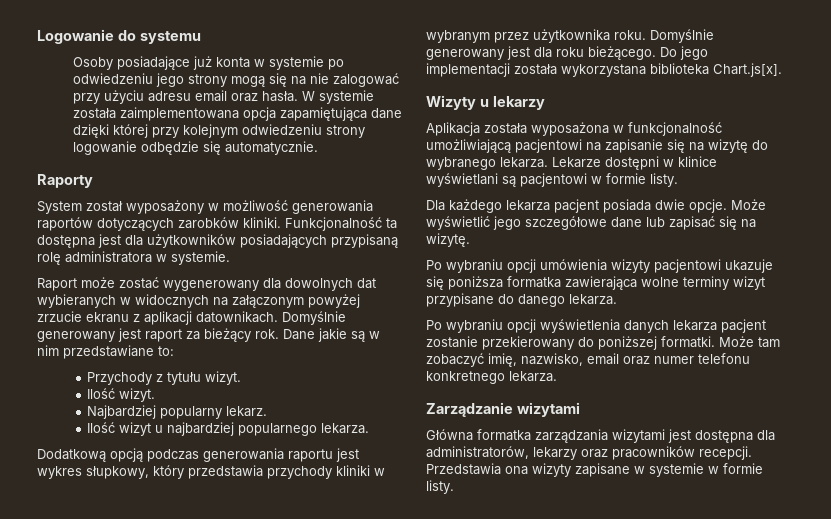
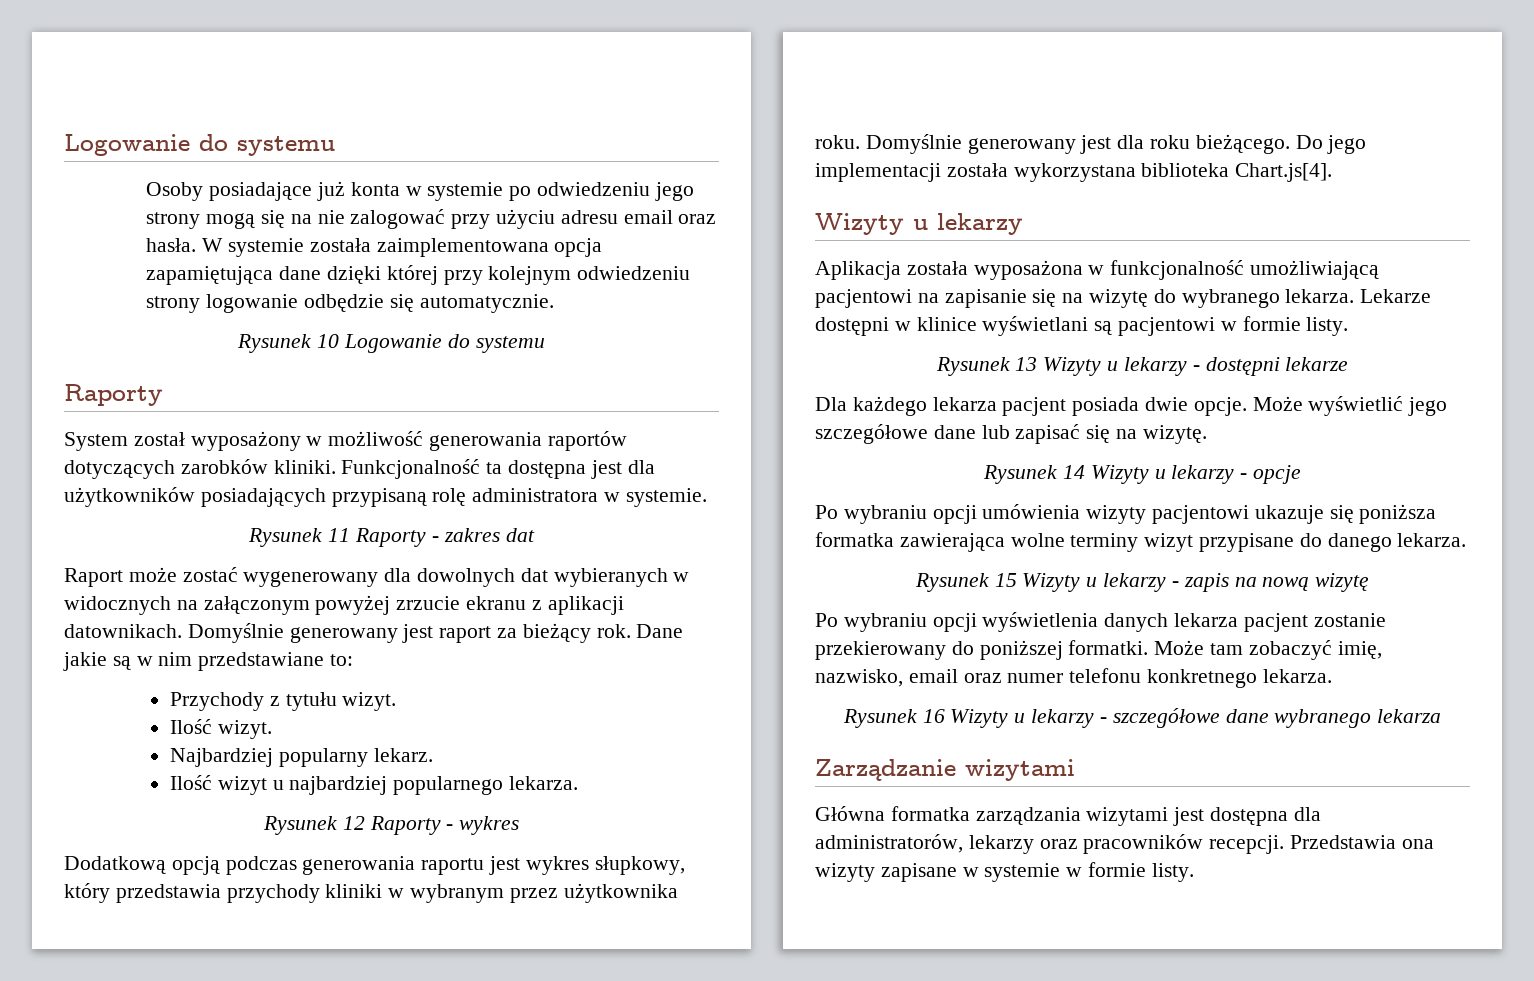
+ Rysunek 10 Logowanie do systemu
+ Rysunek 11 Raporty - zakres dat
+ Rysunek 12 Raporty - wykres
- Do jego implementacji została wykorzystana biblioteka Chart.js[x].
+ Do jego implementacji została wykorzystana biblioteka Chart.js[4].
+ Rysunek 13 Wizyty u lekarzy - dostępni lekarze
+ Rysunek 14 Wizyty u lekarzy - opcje
+ Rysunek 15 Wizyty u lekarzy - zapis na nową wizytę
+ Rysunek 16 Wizyty u lekarzy - szczegółowe dane wybranego lekarza

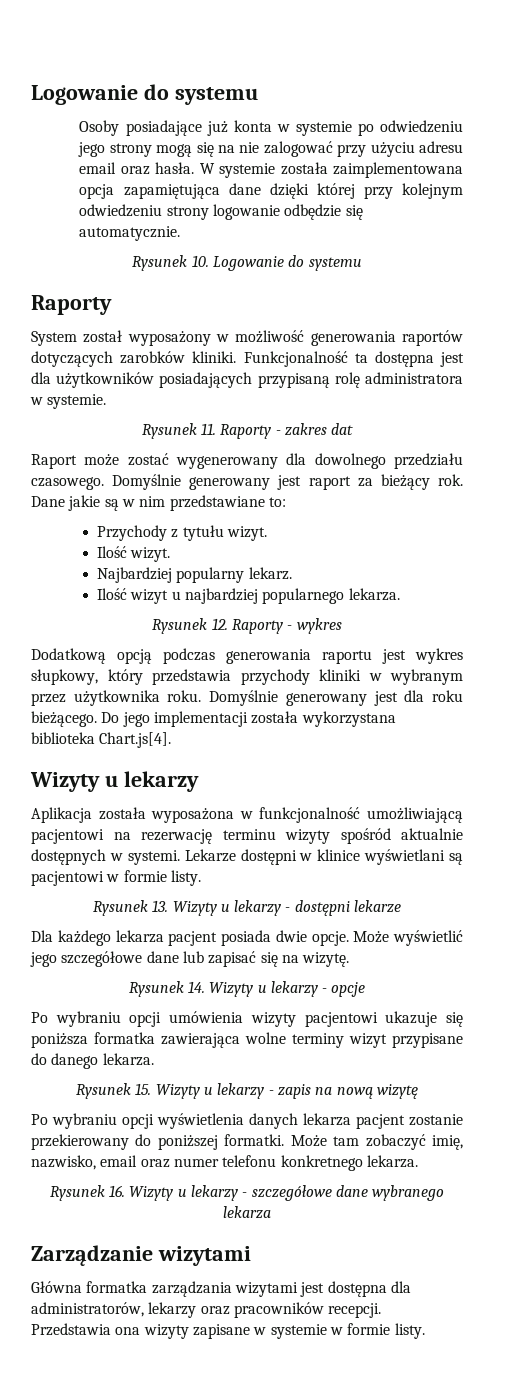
- Rysunek 10 Logowanie do systemu
+ Rysunek 10. Logowanie do systemu
- Rysunek 11 Raporty - zakres dat
+ Rysunek 11. Raporty - zakres dat
- Raport może zostać wygenerowany dla dowolnych dat wybieranych w widocznych na załączonym powyżej zrzucie ekranu z aplikacji datownikach.
+ Raport może zostać wygenerowany dla dowolnego przedziału czasowego.
- Rysunek 12 Raporty - wykres
+ Rysunek 12. Raporty - wykres
- Aplikacja została wyposażona w funkcjonalność umożliwiającą pacjentowi na zapisanie się na wizytę do wybranego lekarza.
+ Aplikacja została wyposażona w funkcjonalność umożliwiającą pacjentowi na rezerwację terminu wizyty spośród aktualnie dostępnych w systemi.
- Rysunek 13 Wizyty u lekarzy - dostępni lekarze
+ Rysunek 13. Wizyty u lekarzy - dostępni lekarze
- Rysunek 14 Wizyty u lekarzy - opcje
+ Rysunek 14. Wizyty u lekarzy - opcje
- Rysunek 15 Wizyty u lekarzy - zapis na nową wizytę
+ Rysunek 15. Wizyty u lekarzy - zapis na nową wizytę
- Rysunek 16 Wizyty u lekarzy - szczegółowe dane wybranego lekarza
+ Rysunek 16. Wizyty u lekarzy - szczegółowe dane wybranego lekarza

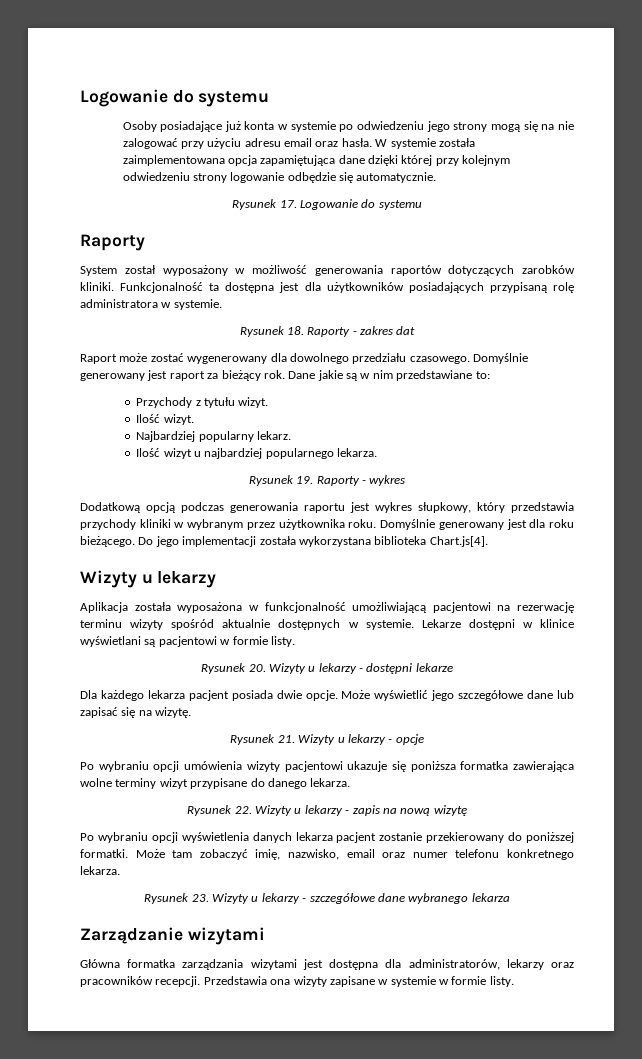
- Rysunek 10. Logowanie do systemu
+ Rysunek 17. Logowanie do systemu
- Rysunek 11. Raporty - zakres dat
+ Rysunek 18. Raporty - zakres dat
- Rysunek 12. Raporty - wykres
+ Rysunek 19. Raporty - wykres
- Aplikacja została wyposażona w funkcjonalność umożliwiającą pacjentowi na rezerwację terminu wizyty spośród aktualnie dostępnych w systemi.
+ Aplikacja została wyposażona w funkcjonalność umożliwiającą pacjentowi na rezerwację terminu wizyty spośród aktualnie dostępnych w systemie.
- Rysunek 13. Wizyty u lekarzy - dostępni lekarze
+ Rysunek 20. Wizyty u lekarzy - dostępni lekarze
- Rysunek 14. Wizyty u lekarzy - opcje
+ Rysunek 21. Wizyty u lekarzy - opcje
- Rysunek 15. Wizyty u lekarzy - zapis na nową wizytę
+ Rysunek 22. Wizyty u lekarzy - zapis na nową wizytę
- Rysunek 16. Wizyty u lekarzy - szczegółowe dane wybranego lekarza
+ Rysunek 23. Wizyty u lekarzy - szczegółowe dane wybranego lekarza

